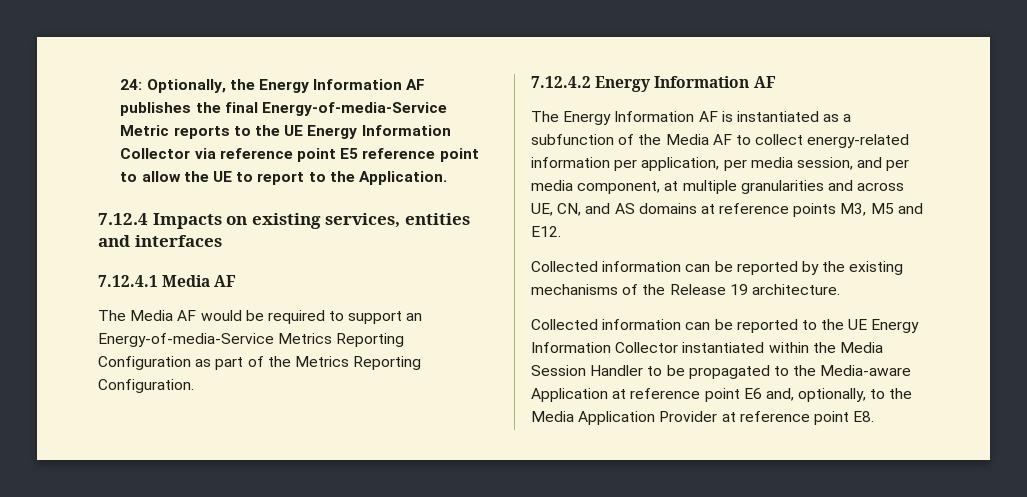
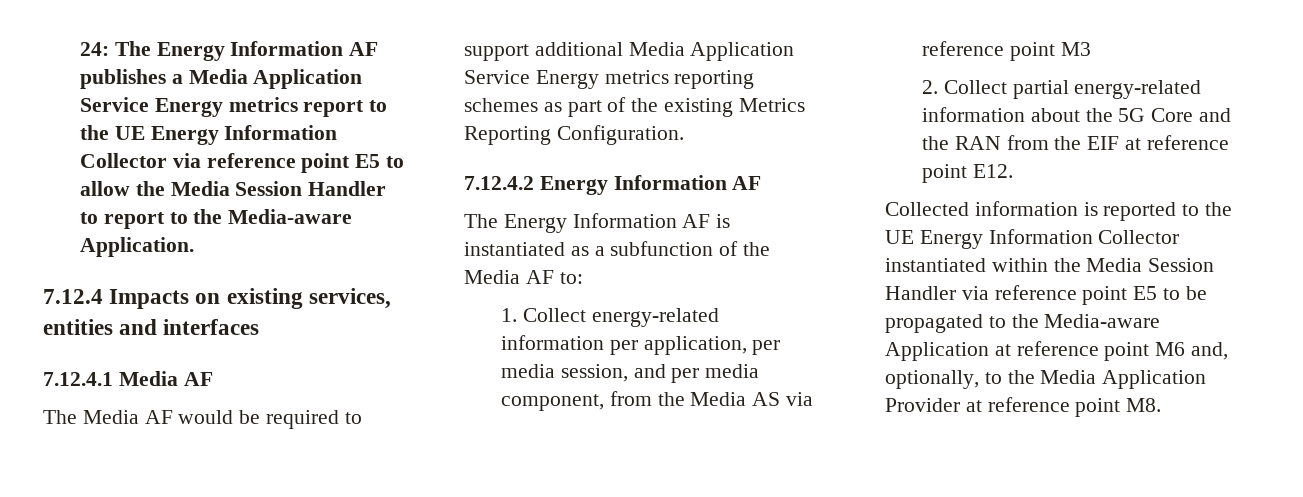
- 24: Optionally, the Energy Information AF publishes the final Energy-of-media-Service Metric reports to the UE Energy Information Collector via reference point E5 reference point to allow the UE to report to the Application.
+ 24: The Energy Information AF publishes a Media Application Service Energy metrics report to the UE Energy Information Collector via reference point E5 to allow the Media Session Handler to report to the Media-aware Application.
- The Media AF would be required to support an Energy-of-media-Service Metrics Reporting Configuration as part of the Metrics Reporting Configuration.
+ The Media AF would be required to support additional Media Application Service Energy metrics reporting schemes as part of the existing Metrics Reporting Configuration.
- The Energy Information AF is instantiated as a subfunction of the Media AF to collect energy-related information per application, per media session, and per media component, at multiple granularities and across UE, CN, and AS domains at reference points M3, M5 and E12.
- Collected information can be reported by the existing mechanisms of the Release 19 architecture.
- Collected information can be reported to the UE Energy Information Collector instantiated within the Media Session Handler to be propagated to the Media-aware Application at reference point E6 and, optionally, to the Media Application Provider at reference point E8.
+ The Energy Information AF is instantiated as a subfunction of the Media AF to:
+ 1. Collect energy-related information per application, per media session, and per media component, from the Media AS via reference point M3
+ 2. Collect partial energy-related information about the 5G Core and the RAN from the EIF at reference point E12.
+ Collected information is reported to the UE Energy Information Collector instantiated within the Media Session Handler via reference point E5 to be propagated to the Media-aware Application at reference point M6 and, optionally, to the Media Application Provider at reference point M8.

